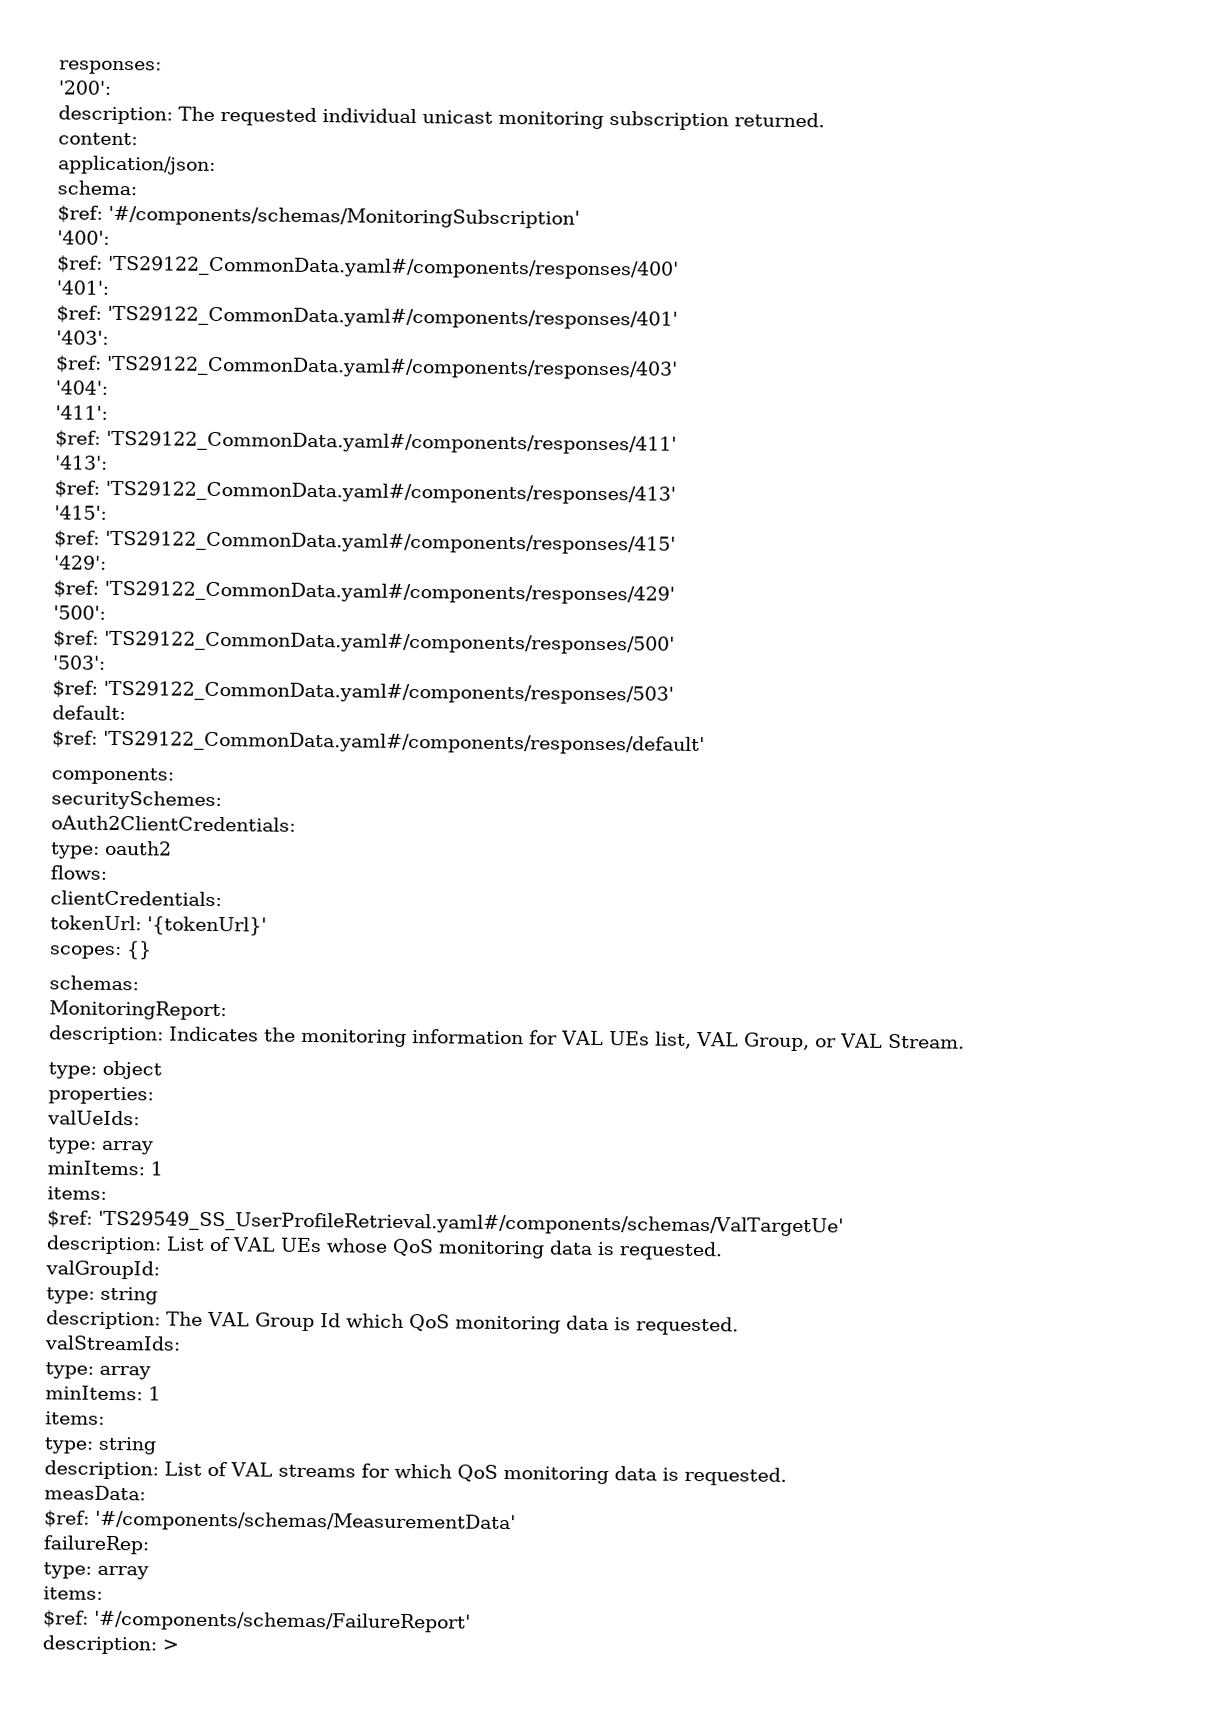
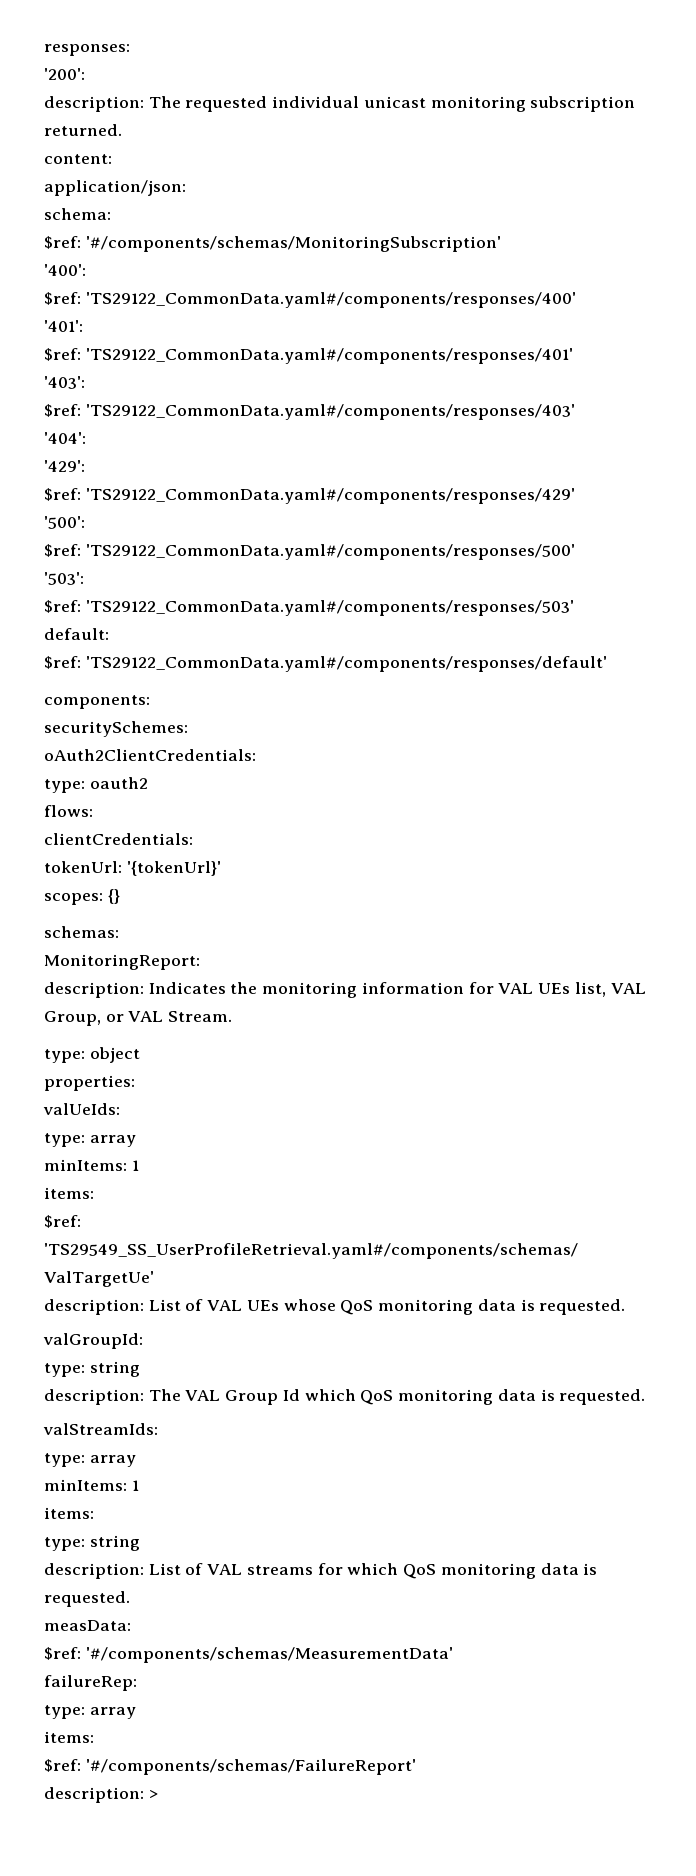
- '411':
- $ref: 'TS29122_CommonData.yaml#/components/responses/411'
- '413':
- $ref: 'TS29122_CommonData.yaml#/components/responses/413'
- '415':
- $ref: 'TS29122_CommonData.yaml#/components/responses/415'

